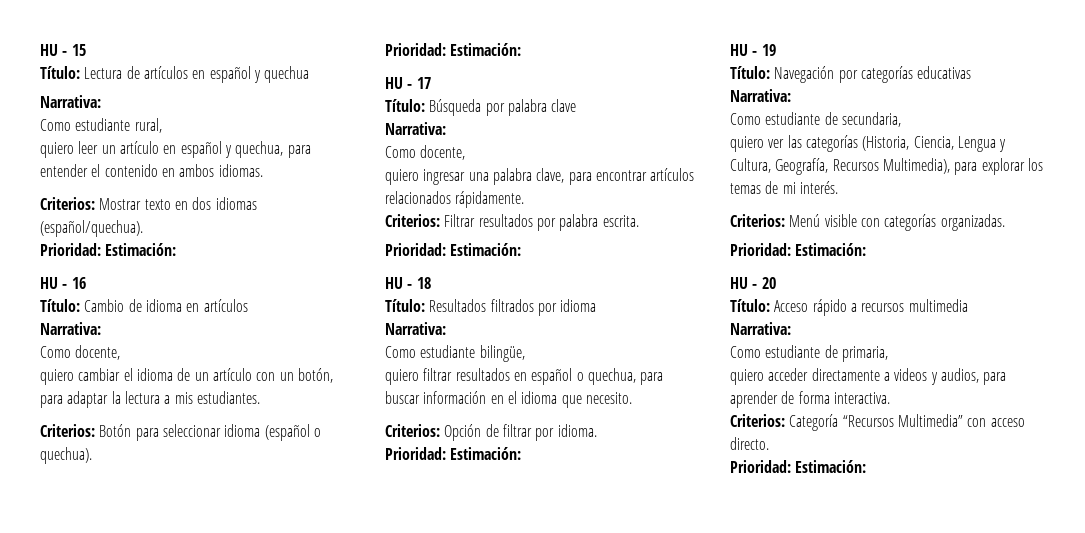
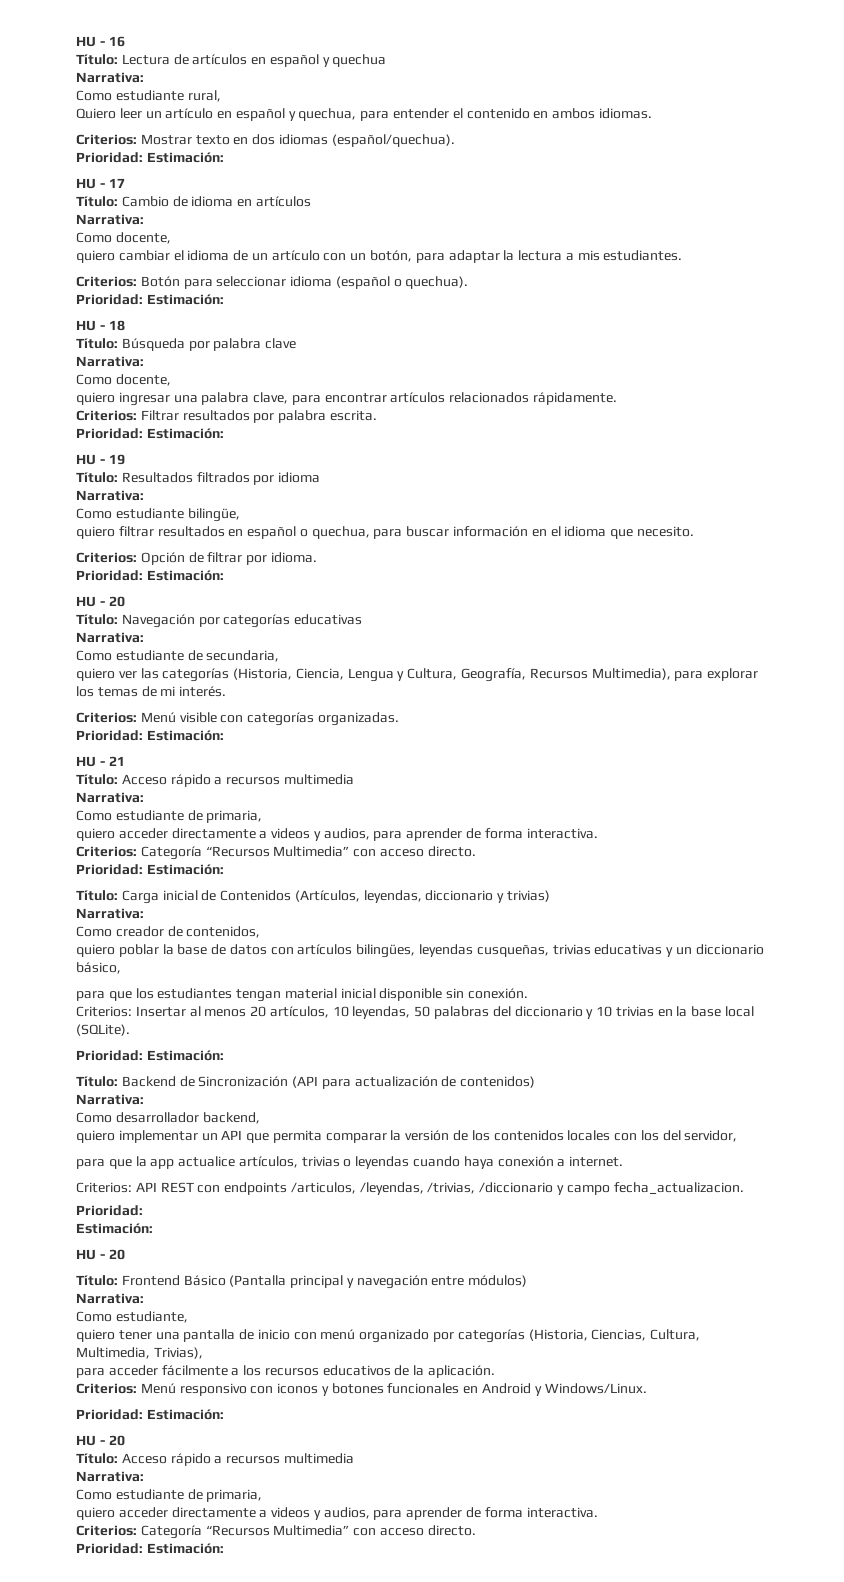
- HU - 15
+ HU - 16
- quiero leer un artículo en español y quechua, para entender el contenido en ambos idiomas.
+ Quiero leer un artículo en español y quechua, para entender el contenido en ambos idiomas.
- HU - 16
+ HU - 17
- HU - 17
+ HU - 18
- HU - 18
+ HU - 19
  Criterios: Opción de filtrar por idioma.
  Prioridad: Estimación:
- HU - 19
+ HU - 20
+ HU - 21
+ Título: Acceso rápido a recursos multimedia
+ Narrativa:
+ Como estudiante de primaria,
+ quiero acceder directamente a videos y audios, para aprender de forma interactiva.
+ Criterios: Categoría “Recursos Multimedia” con acceso directo.
+ Prioridad: Estimación:
+ Título: Carga inicial de Contenidos (Artículos, leyendas, diccionario y trivias)
+ Narrativa:
+ Como creador de contenidos,
+ quiero poblar la base de datos con artículos bilingües, leyendas cusqueñas, trivias educativas y un diccionario básico,
+ para que los estudiantes tengan material inicial disponible sin conexión.
+ Criterios: Insertar al menos 20 artículos, 10 leyendas, 50 palabras del diccionario y 10 trivias en la base local (SQLite).
+ Prioridad: Estimación:
+ Título: Backend de Sincronización (API para actualización de contenidos)
+ Narrativa:
+ Como desarrollador backend,
+ quiero implementar un API que permita comparar la versión de los contenidos locales con los del servidor,
+ para que la app actualice artículos, trivias o leyendas cuando haya conexión a internet.
+ Criterios: API REST con endpoints /articulos, /leyendas, /trivias, /diccionario y campo fecha_actualizacion.
+ Prioridad:
+ Estimación:
+ HU - 20
+ Título: Frontend Básico (Pantalla principal y navegación entre módulos)
+ Narrativa:
+ Como estudiante,
+ quiero tener una pantalla de inicio con menú organizado por categorías (Historia, Ciencias, Cultura, Multimedia, Trivias),
+ para acceder fácilmente a los recursos educativos de la aplicación.
+ Criterios: Menú responsivo con iconos y botones funcionales en Android y Windows/Linux.
+ Prioridad: Estimación:

